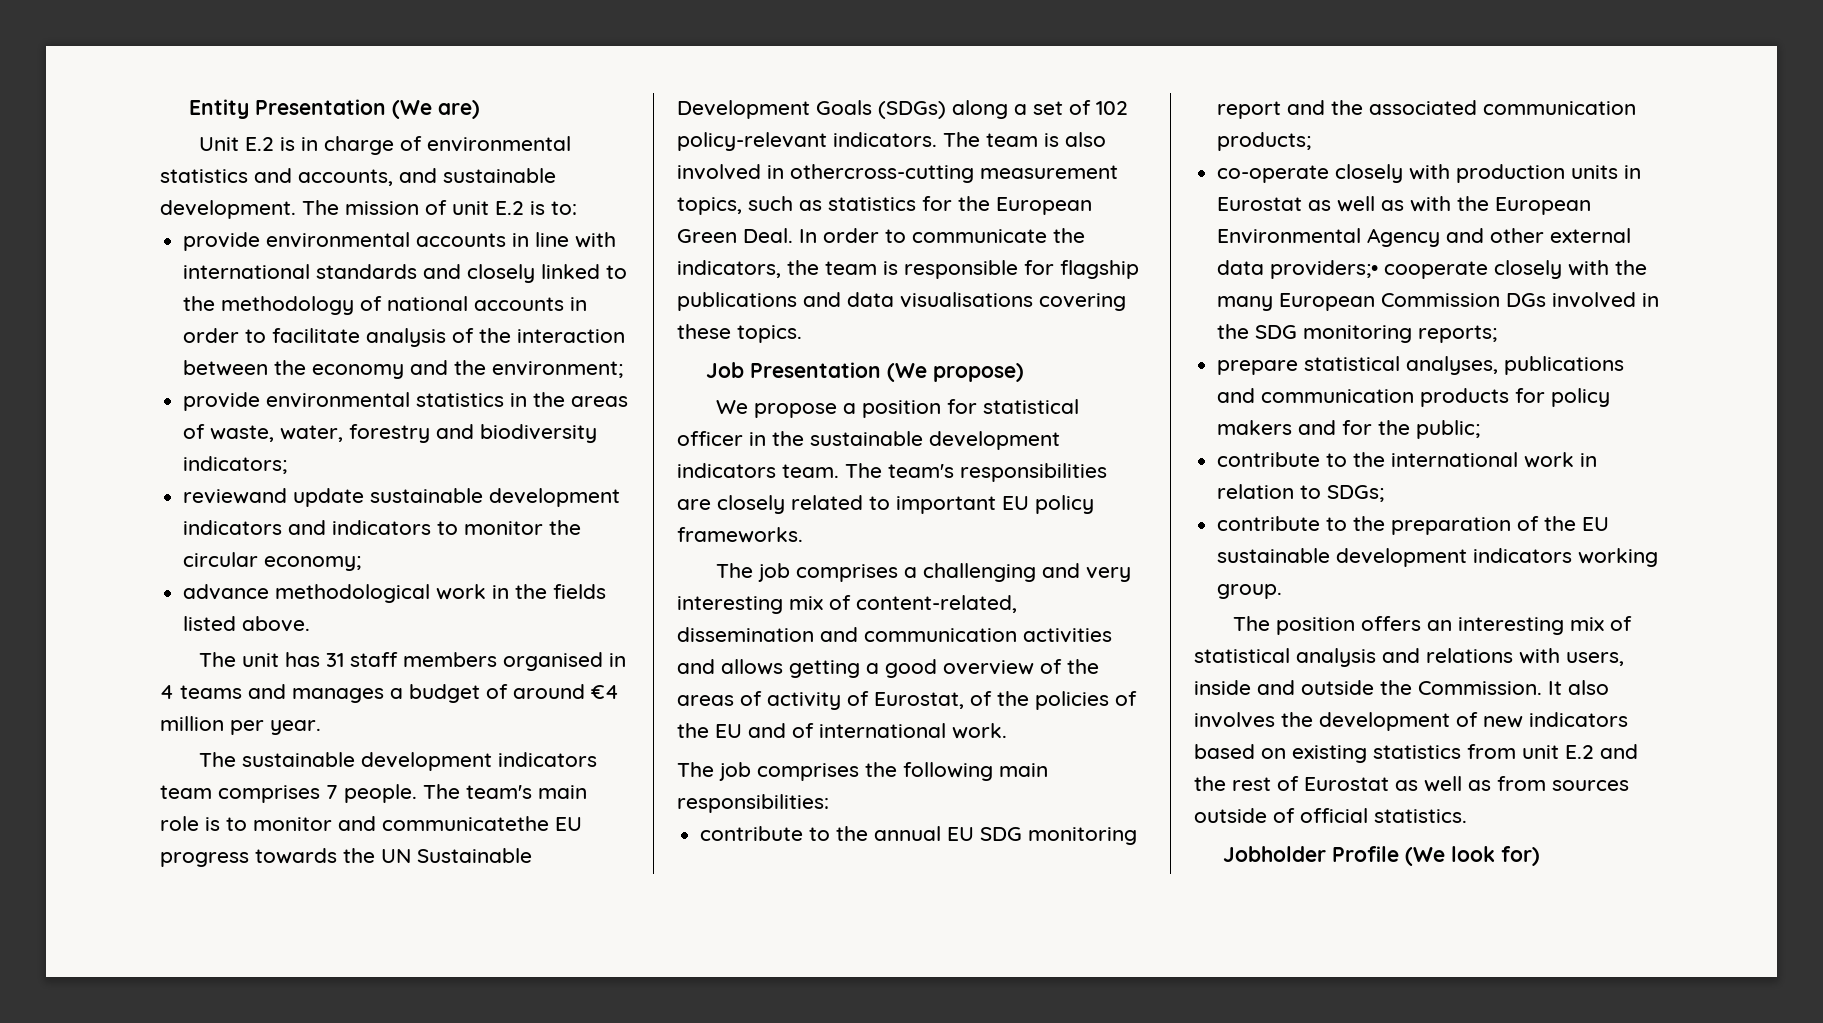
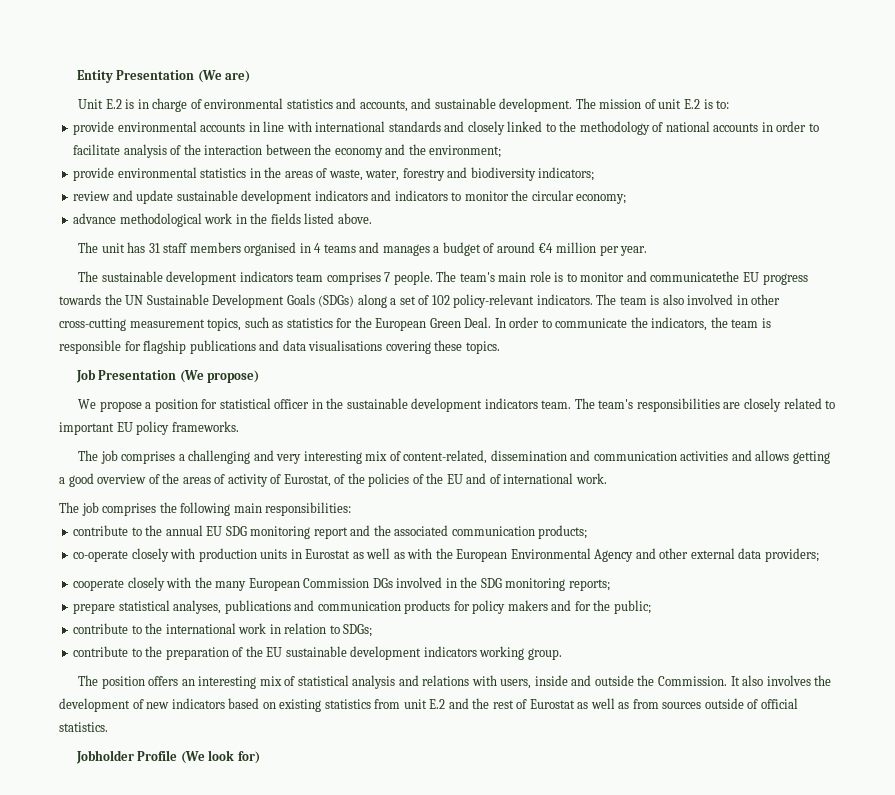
- reviewand update sustainable development indicators and indicators to monitor the circular economy;
+ review and update sustainable development indicators and indicators to monitor the circular economy;
- The team is also involved in othercross-cutting measurement topics, such as statistics for the European Green Deal.
+ The team is also involved in other cross-cutting measurement topics, such as statistics for the European Green Deal.
- co-operate closely with production units in Eurostat as well as with the European Environmental Agency and other external data providers;• cooperate closely with the many European Commission DGs involved in the SDG monitoring reports;
+ co-operate closely with production units in Eurostat as well as with the European Environmental Agency and other external data providers;
+ cooperate closely with the many European Commission DGs involved in the SDG monitoring reports;

